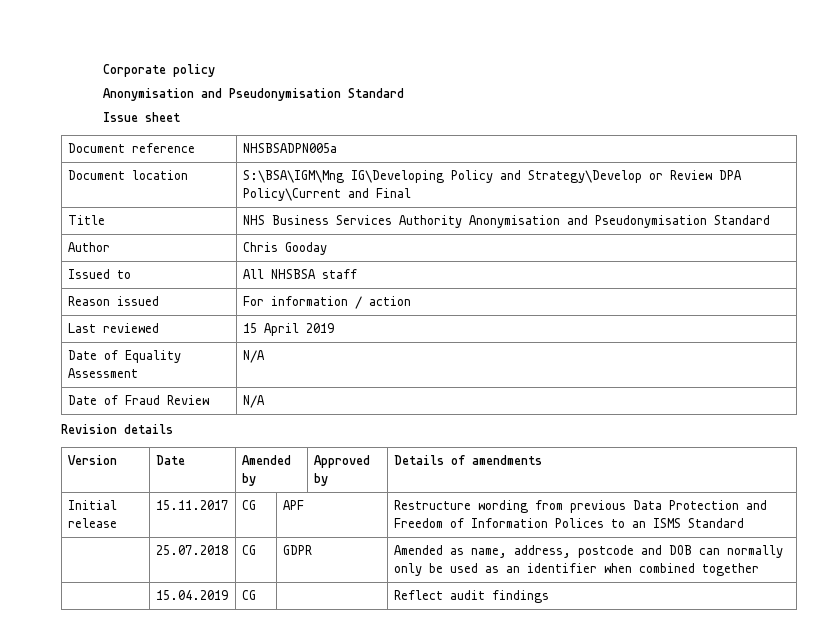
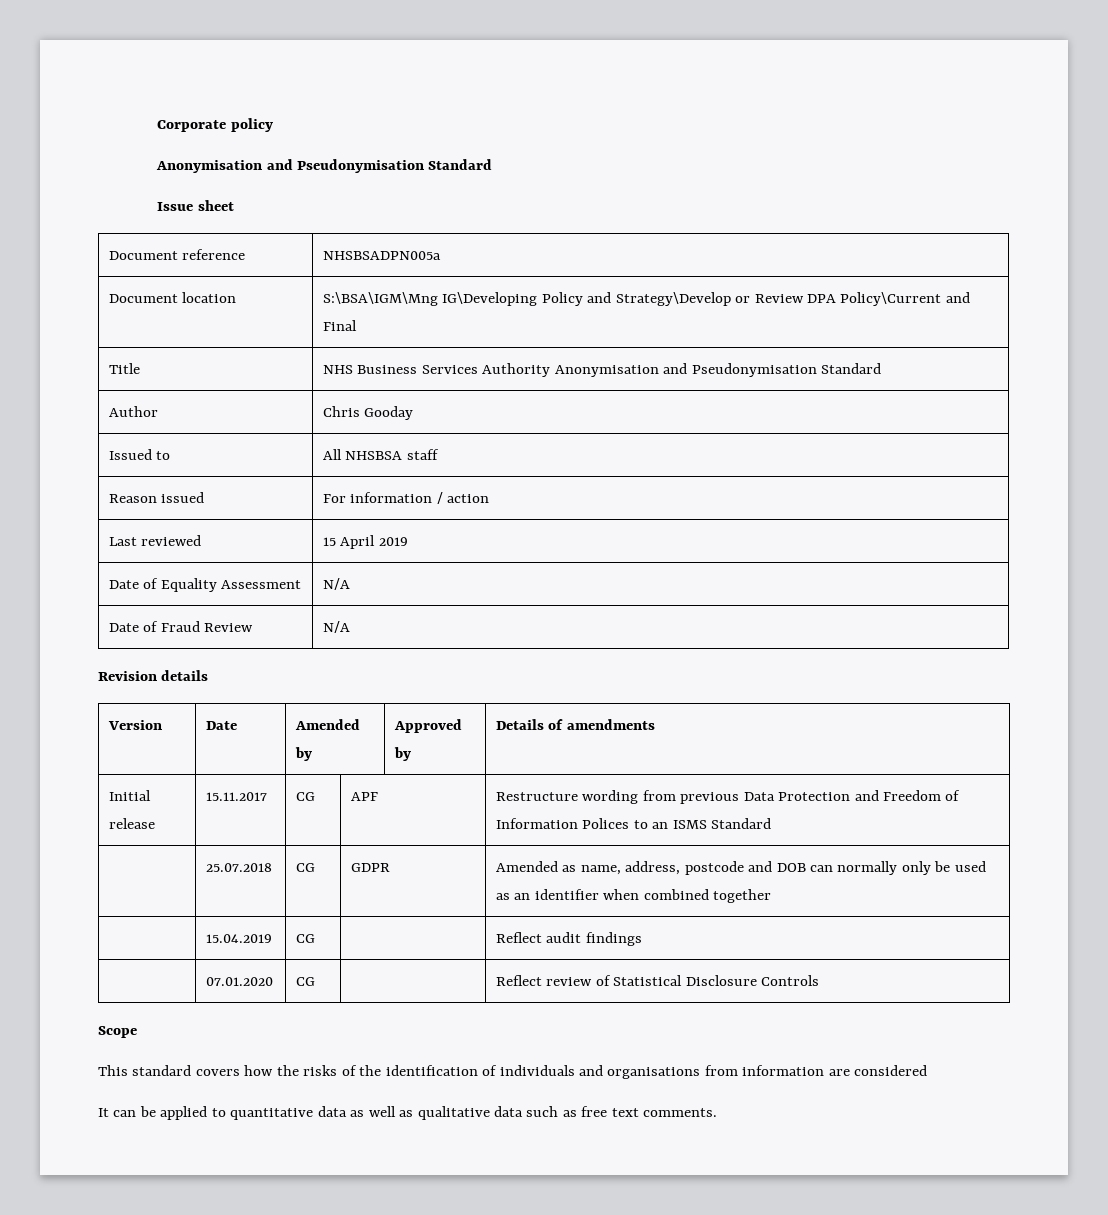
+ | 07.01.2020 | CG | | Reflect review of Statistical Disclosure Controls
+ Scope
+ This standard covers how the risks of the identification of individuals and organisations from information are considered
+ It can be applied to quantitative data as well as qualitative data such as free text comments.

